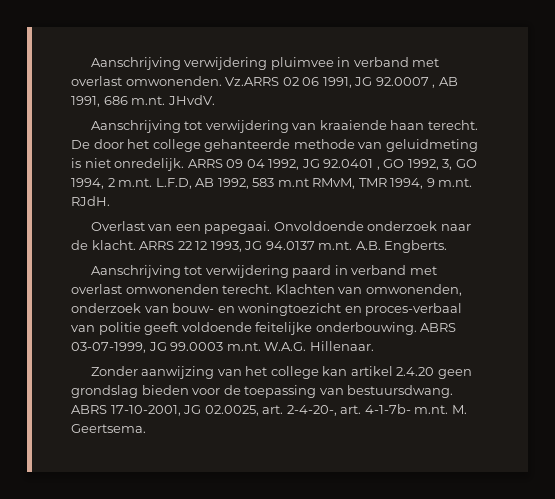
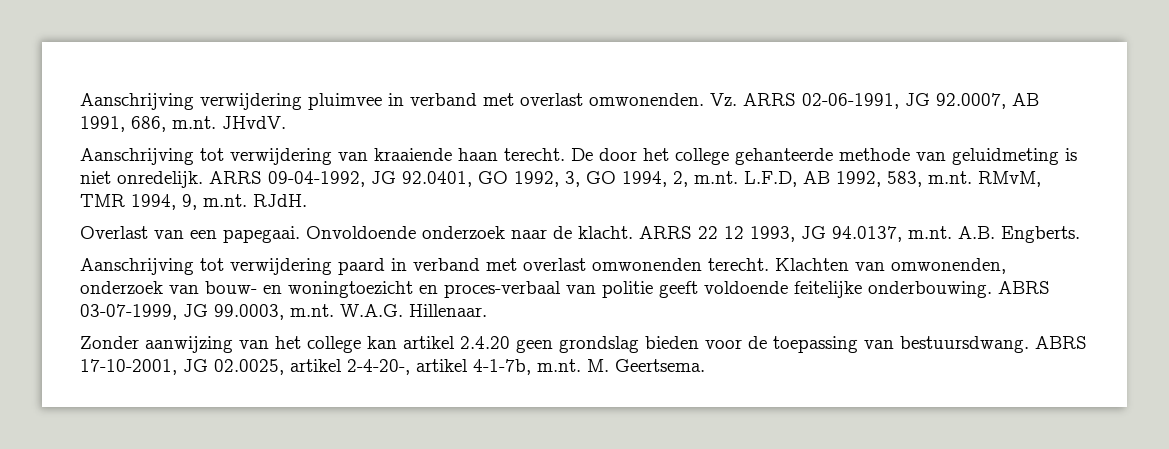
- Vz.ARRS 02 06 1991, JG 92.0007 , AB 1991, 686 m.nt. JHvdV.
+ Vz. ARRS 02-06-1991, JG 92.0007, AB 1991, 686, m.nt. JHvdV.
- ARRS 09 04 1992, JG 92.0401 , GO 1992, 3, GO 1994, 2 m.nt. L.F.D, AB 1992, 583 m.nt RMvM, TMR 1994, 9 m.nt. RJdH.
+ ARRS 09-04-1992, JG 92.0401, GO 1992, 3, GO 1994, 2, m.nt. L.F.D, AB 1992, 583, m.nt. RMvM, TMR 1994, 9, m.nt. RJdH.
- ARRS 22 12 1993, JG 94.0137 m.nt. A.B. Engberts.
+ ARRS 22 12 1993, JG 94.0137, m.nt. A.B. Engberts.
- ABRS 03-07-1999, JG 99.0003 m.nt. W.A.G. Hillenaar.
+ ABRS 03-07-1999, JG 99.0003, m.nt. W.A.G. Hillenaar.
- ABRS 17-10-2001, JG 02.0025, art. 2-4-20-, art. 4-1-7b- m.nt. M. Geertsema.
+ ABRS 17-10-2001, JG 02.0025, artikel 2-4-20-, artikel 4-1-7b, m.nt. M. Geertsema.

